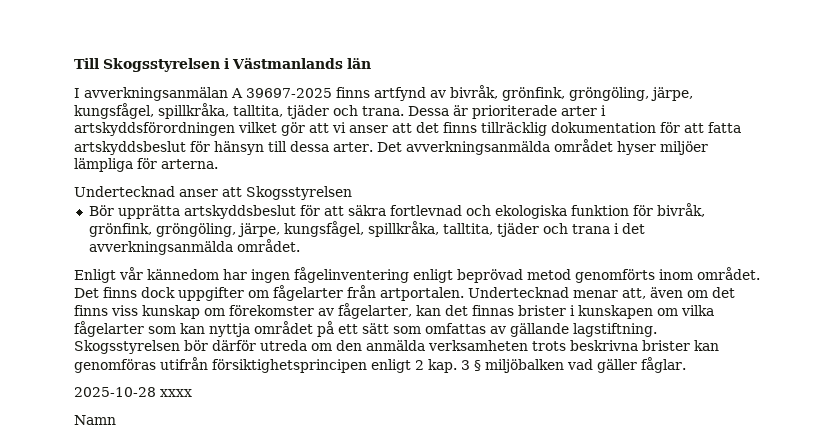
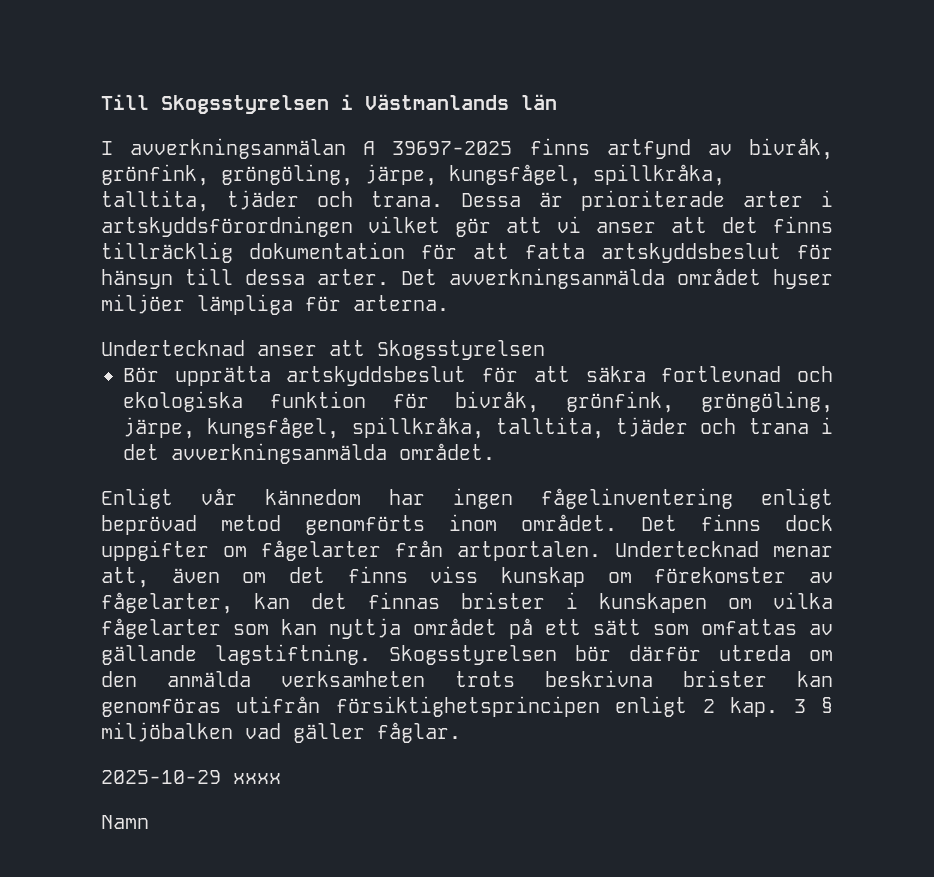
- 2025-10-28 xxxx
+ 2025-10-29 xxxx

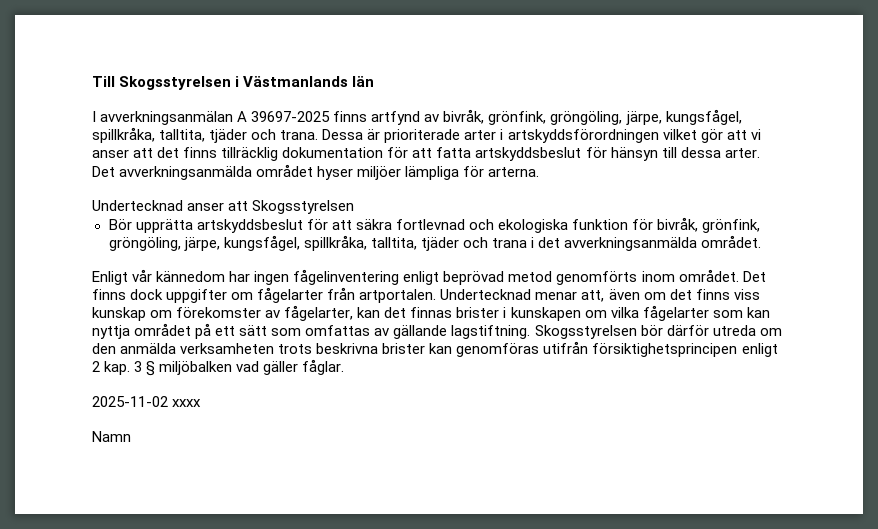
- 2025-10-29 xxxx
+ 2025-11-02 xxxx

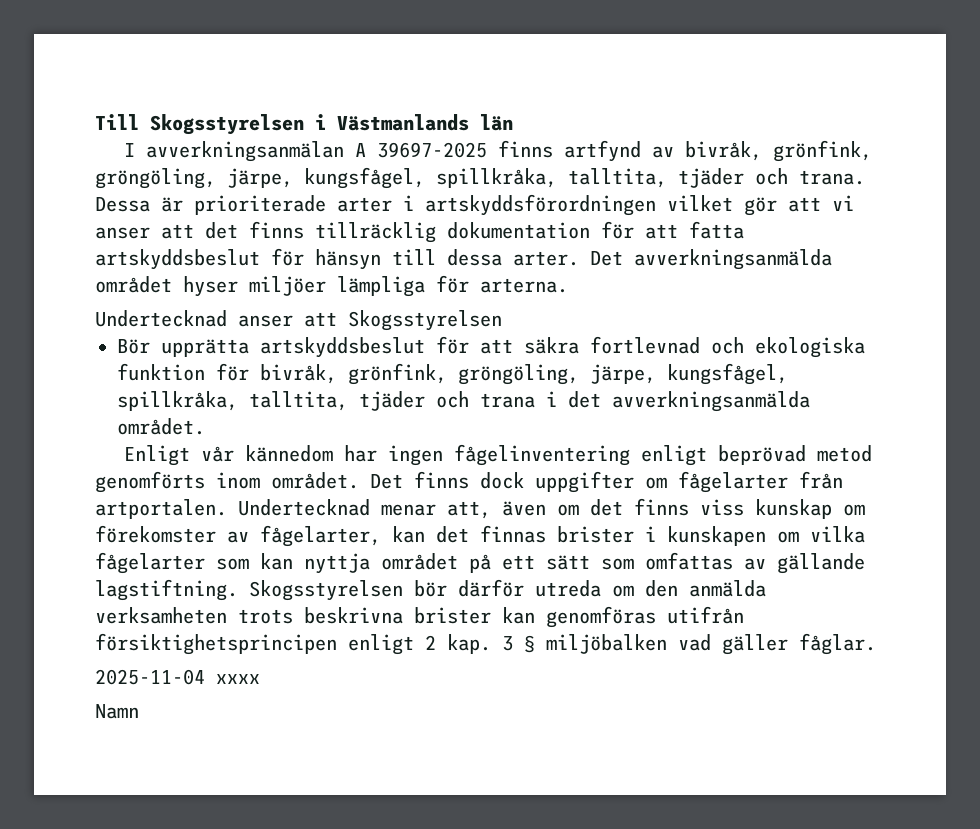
- 2025-11-02 xxxx
+ 2025-11-04 xxxx

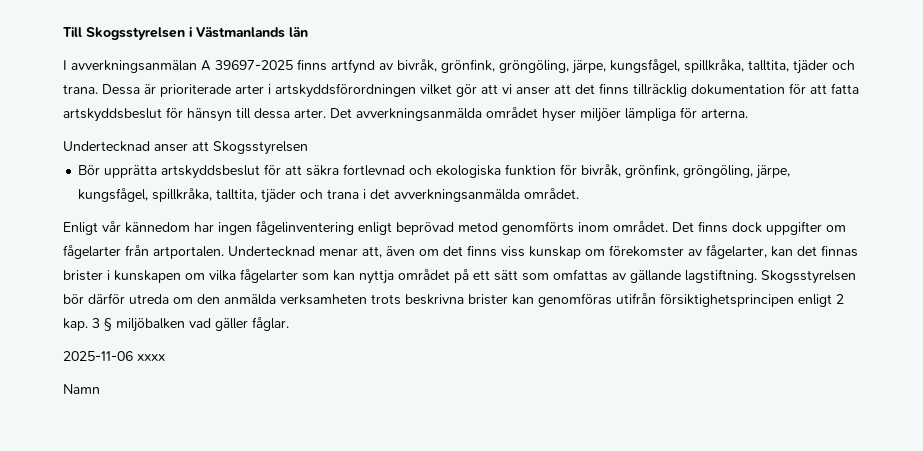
- 2025-11-04 xxxx
+ 2025-11-06 xxxx

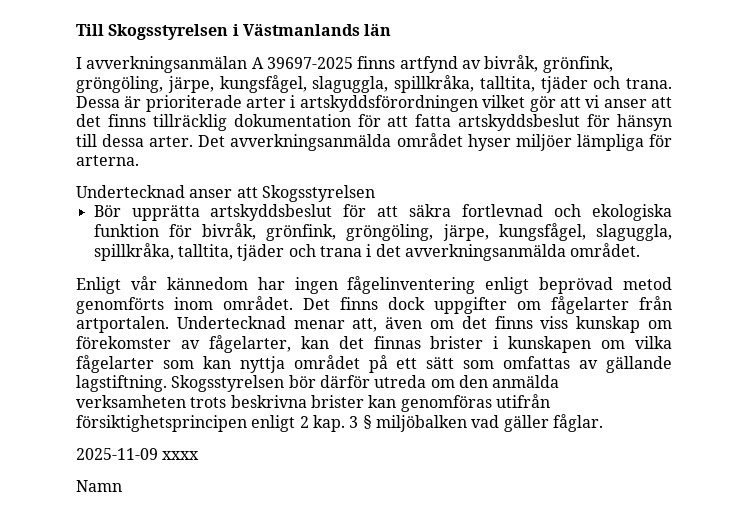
- I avverkningsanmälan A 39697-2025 finns artfynd av bivråk, grönfink, gröngöling, järpe, kungsfågel, spillkråka, talltita, tjäder och trana.
+ I avverkningsanmälan A 39697-2025 finns artfynd av bivråk, grönfink, gröngöling, järpe, kungsfågel, slaguggla, spillkråka, talltita, tjäder och trana.
- Bör upprätta artskyddsbeslut för att säkra fortlevnad och ekologiska funktion för bivråk, grönfink, gröngöling, järpe, kungsfågel, spillkråka, talltita, tjäder och trana i det avverkningsanmälda området.
+ Bör upprätta artskyddsbeslut för att säkra fortlevnad och ekologiska funktion för bivråk, grönfink, gröngöling, järpe, kungsfågel, slaguggla, spillkråka, talltita, tjäder och trana i det avverkningsanmälda området.
- 2025-11-06 xxxx
+ 2025-11-09 xxxx

